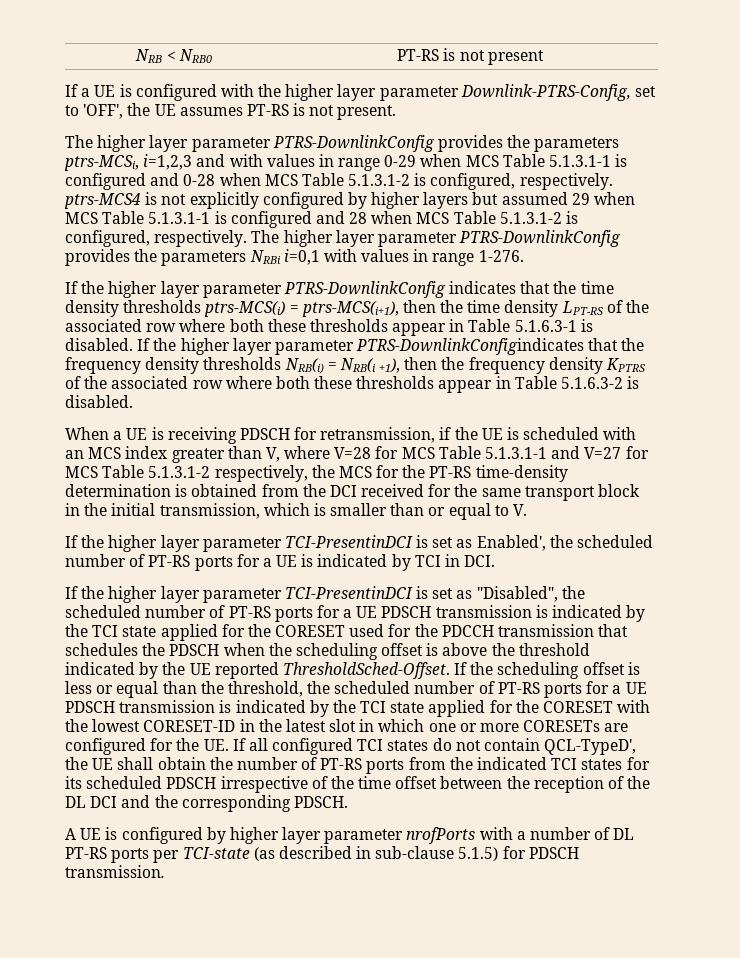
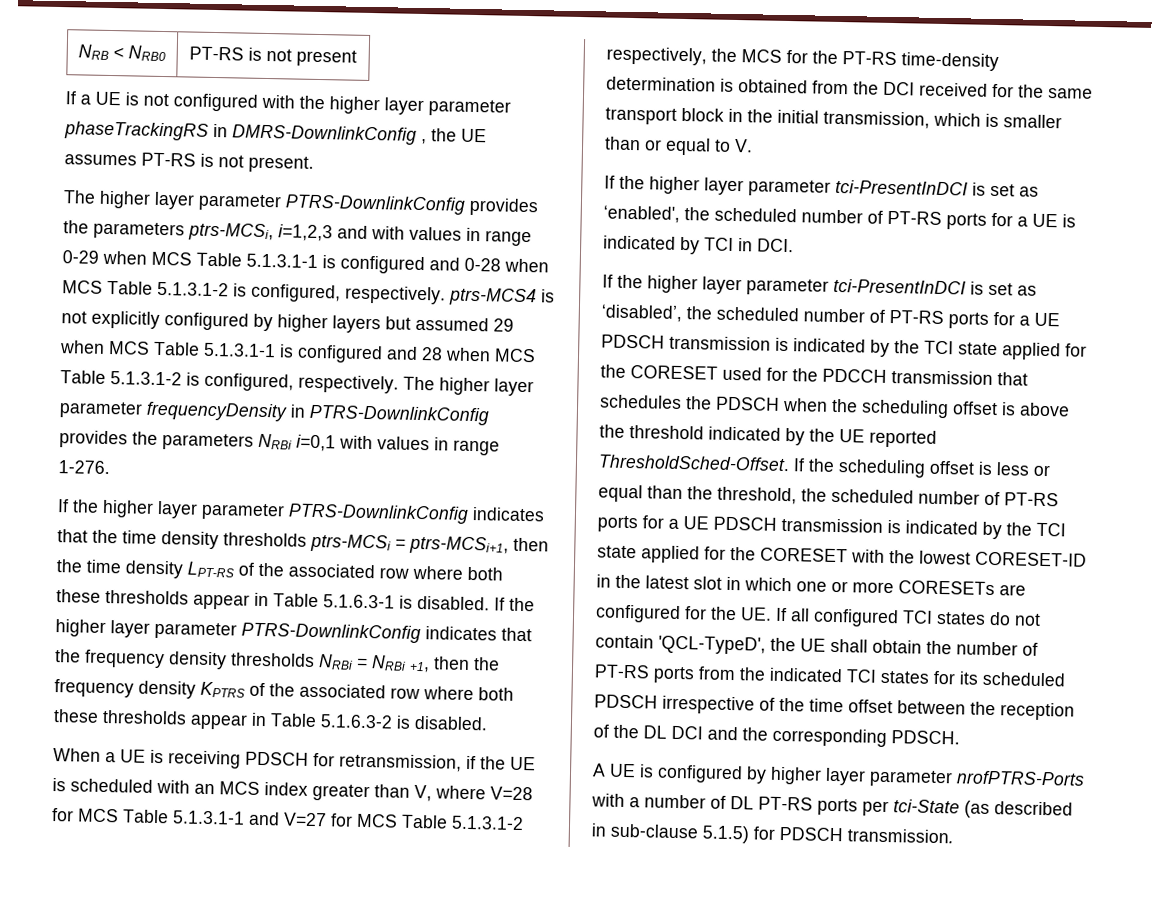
- If a UE is configured with the higher layer parameter Downlink-PTRS-Config, set to 'OFF', the UE assumes PT-RS is not present.
+ If a UE is not configured with the higher layer parameter phaseTrackingRS in DMRS-DownlinkConfig , the UE assumes PT-RS is not present.
- The higher layer parameter PTRS-DownlinkConfig provides the parameters NRBi i=0,1 with values in range 1-276.
+ The higher layer parameter frequencyDensity in PTRS-DownlinkConfig provides the parameters NRBi i=0,1 with values in range 1-276.
- If the higher layer parameter PTRS-DownlinkConfig indicates that the time density thresholds ptrs-MCS(i) = ptrs-MCS(i+1), then the time density LPT-RS of the associated row where both these thresholds appear in Table 5.1.6.3-1 is disabled.
+ If the higher layer parameter PTRS-DownlinkConfig indicates that the time density thresholds ptrs-MCSi = ptrs-MCSi+1, then the time density LPT-RS of the associated row where both these thresholds appear in Table 5.1.6.3-1 is disabled.
- If the higher layer parameter PTRS-DownlinkConfigindicates that the frequency density thresholds NRB(i) = NRB(i +1), then the frequency density KPTRS of the associated row where both these thresholds appear in Table 5.1.6.3-2 is disabled.
+ If the higher layer parameter PTRS-DownlinkConfig indicates that the frequency density thresholds NRBi = NRBi +1, then the frequency density KPTRS of the associated row where both these thresholds appear in Table 5.1.6.3-2 is disabled.
- If the higher layer parameter TCI-PresentinDCI is set as Enabled', the scheduled number of PT-RS ports for a UE is indicated by TCI in DCI.
+ If the higher layer parameter tci-PresentInDCI is set as ‘enabled', the scheduled number of PT-RS ports for a UE is indicated by TCI in DCI.
- If the higher layer parameter TCI-PresentinDCI is set as "Disabled", the scheduled number of PT-RS ports for a UE PDSCH transmission is indicated by the TCI state applied for the CORESET used for the PDCCH transmission that schedules the PDSCH when the scheduling offset is above the threshold indicated by the UE reported ThresholdSched-Offset.
+ If the higher layer parameter tci-PresentInDCI is set as ‘disabled’, the scheduled number of PT-RS ports for a UE PDSCH transmission is indicated by the TCI state applied for the CORESET used for the PDCCH transmission that schedules the PDSCH when the scheduling offset is above the threshold indicated by the UE reported ThresholdSched-Offset.
- If the scheduling offset is less or equal than the threshold, the scheduled number of PT-RS ports for a UE PDSCH transmission is indicated by the TCI state applied for the CORESET with the lowest CORESET-ID in the latest slot in which one or more CORESETs are configured for the UE. If all configured TCI states do not contain QCL-TypeD', the UE shall obtain the number of PT-RS ports from the indicated TCI states for its scheduled PDSCH irrespective of the time offset between the reception of the DL DCI and the corresponding PDSCH.
+ If the scheduling offset is less or equal than the threshold, the scheduled number of PT-RS ports for a UE PDSCH transmission is indicated by the TCI state applied for the CORESET with the lowest CORESET-ID in the latest slot in which one or more CORESETs are configured for the UE. If all configured TCI states do not contain 'QCL-TypeD', the UE shall obtain the number of PT-RS ports from the indicated TCI states for its scheduled PDSCH irrespective of the time offset between the reception of the DL DCI and the corresponding PDSCH.
- A UE is configured by higher layer parameter nrofPorts with a number of DL PT-RS ports per TCI-state (as described in sub-clause 5.1.5) for PDSCH transmission.
+ A UE is configured by higher layer parameter nrofPTRS-Ports with a number of DL PT-RS ports per tci-State (as described in sub-clause 5.1.5) for PDSCH transmission.

